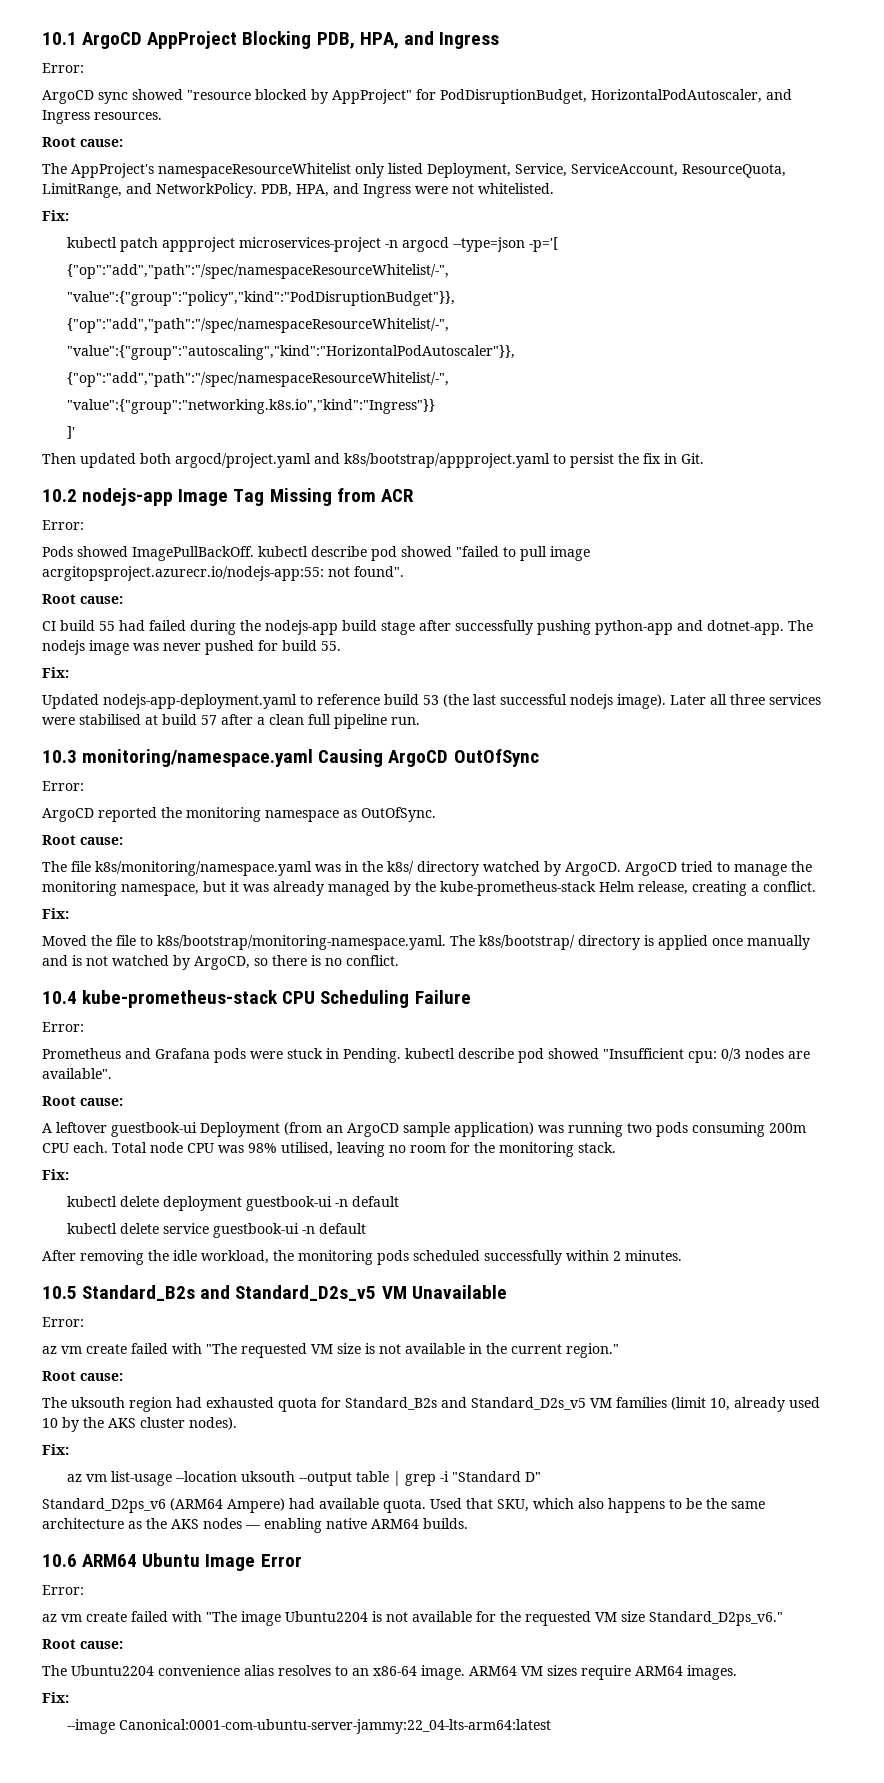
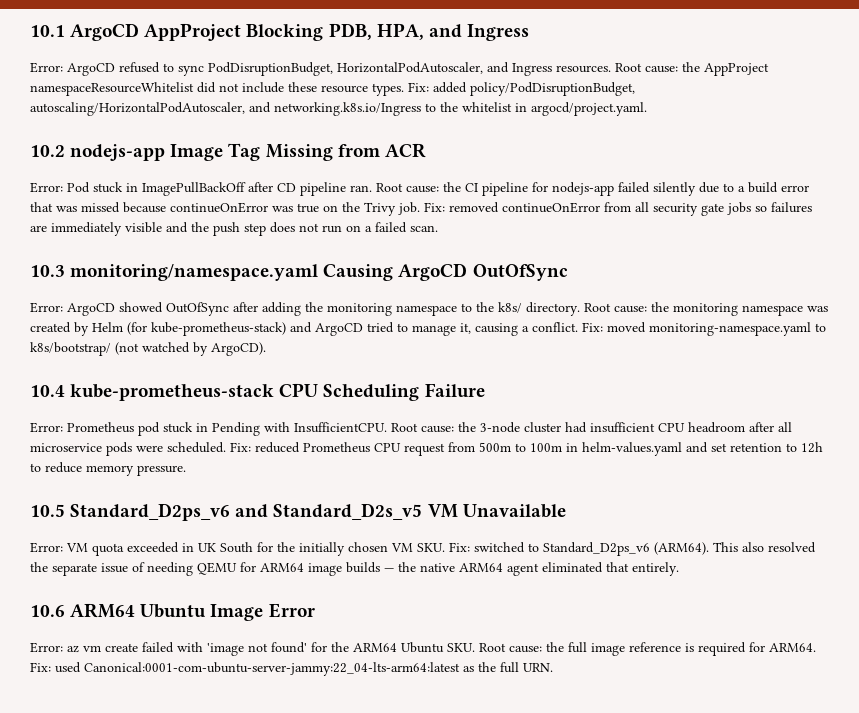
  10.1 ArgoCD AppProject Blocking PDB, HPA, and Ingress
- Error:
- ArgoCD sync showed "resource blocked by AppProject" for PodDisruptionBudget, HorizontalPodAutoscaler, and Ingress resources.
- Root cause:
- The AppProject's namespaceResourceWhitelist only listed Deployment, Service, ServiceAccount, ResourceQuota, LimitRange, and NetworkPolicy. PDB, HPA, and Ingress were not whitelisted.
- Fix:
- kubectl patch appproject microservices-project -n argocd --type=json -p='[
- {"op":"add","path":"/spec/namespaceResourceWhitelist/-",
- "value":{"group":"policy","kind":"PodDisruptionBudget"}},
- {"op":"add","path":"/spec/namespaceResourceWhitelist/-",
- "value":{"group":"autoscaling","kind":"HorizontalPodAutoscaler"}},
- {"op":"add","path":"/spec/namespaceResourceWhitelist/-",
- "value":{"group":"networking.k8s.io","kind":"Ingress"}}
- ]'
- Then updated both argocd/project.yaml and k8s/bootstrap/appproject.yaml to persist the fix in Git.
+ Error: ArgoCD refused to sync PodDisruptionBudget, HorizontalPodAutoscaler, and Ingress resources. Root cause: the AppProject namespaceResourceWhitelist did not include these resource types. Fix: added policy/PodDisruptionBudget, autoscaling/HorizontalPodAutoscaler, and networking.k8s.io/Ingress to the whitelist in argocd/project.yaml.
  10.2 nodejs-app Image Tag Missing from ACR
- Error:
- Pods showed ImagePullBackOff. kubectl describe pod showed "failed to pull image acrgitopsproject.azurecr.io/nodejs-app:55: not found".
- Root cause:
- CI build 55 had failed during the nodejs-app build stage after successfully pushing python-app and dotnet-app. The nodejs image was never pushed for build 55.
- Fix:
- Updated nodejs-app-deployment.yaml to reference build 53 (the last successful nodejs image). Later all three services were stabilised at build 57 after a clean full pipeline run.
+ Error: Pod stuck in ImagePullBackOff after CD pipeline ran. Root cause: the CI pipeline for nodejs-app failed silently due to a build error that was missed because continueOnError was true on the Trivy job. Fix: removed continueOnError from all security gate jobs so failures are immediately visible and the push step does not run on a failed scan.
  10.3 monitoring/namespace.yaml Causing ArgoCD OutOfSync
- Error:
- ArgoCD reported the monitoring namespace as OutOfSync.
- Root cause:
- The file k8s/monitoring/namespace.yaml was in the k8s/ directory watched by ArgoCD. ArgoCD tried to manage the monitoring namespace, but it was already managed by the kube-prometheus-stack Helm release, creating a conflict.
- Fix:
- Moved the file to k8s/bootstrap/monitoring-namespace.yaml. The k8s/bootstrap/ directory is applied once manually and is not watched by ArgoCD, so there is no conflict.
+ Error: ArgoCD showed OutOfSync after adding the monitoring namespace to the k8s/ directory. Root cause: the monitoring namespace was created by Helm (for kube-prometheus-stack) and ArgoCD tried to manage it, causing a conflict. Fix: moved monitoring-namespace.yaml to k8s/bootstrap/ (not watched by ArgoCD).
  10.4 kube-prometheus-stack CPU Scheduling Failure
- Error:
- Prometheus and Grafana pods were stuck in Pending. kubectl describe pod showed "Insufficient cpu: 0/3 nodes are available".
- Root cause:
- A leftover guestbook-ui Deployment (from an ArgoCD sample application) was running two pods consuming 200m CPU each. Total node CPU was 98% utilised, leaving no room for the monitoring stack.
- Fix:
- kubectl delete deployment guestbook-ui -n default
- kubectl delete service guestbook-ui -n default
- After removing the idle workload, the monitoring pods scheduled successfully within 2 minutes.
+ Error: Prometheus pod stuck in Pending with InsufficientCPU. Root cause: the 3-node cluster had insufficient CPU headroom after all microservice pods were scheduled. Fix: reduced Prometheus CPU request from 500m to 100m in helm-values.yaml and set retention to 12h to reduce memory pressure.
- 10.5 Standard_B2s and Standard_D2s_v5 VM Unavailable
- Error:
- az vm create failed with "The requested VM size is not available in the current region."
- Root cause:
- The uksouth region had exhausted quota for Standard_B2s and Standard_D2s_v5 VM families (limit 10, already used 10 by the AKS cluster nodes).
- Fix:
- az vm list-usage --location uksouth --output table | grep -i "Standard D"
- Standard_D2ps_v6 (ARM64 Ampere) had available quota. Used that SKU, which also happens to be the same architecture as the AKS nodes — enabling native ARM64 builds.
+ 10.5 Standard_D2ps_v6 and Standard_D2s_v5 VM Unavailable
+ Error: VM quota exceeded in UK South for the initially chosen VM SKU. Fix: switched to Standard_D2ps_v6 (ARM64). This also resolved the separate issue of needing QEMU for ARM64 image builds — the native ARM64 agent eliminated that entirely.
  10.6 ARM64 Ubuntu Image Error
- Error:
- az vm create failed with "The image Ubuntu2204 is not available for the requested VM size Standard_D2ps_v6."
- Root cause:
- The Ubuntu2204 convenience alias resolves to an x86-64 image. ARM64 VM sizes require ARM64 images.
- Fix:
- --image Canonical:0001-com-ubuntu-server-jammy:22_04-lts-arm64:latest
+ Error: az vm create failed with 'image not found' for the ARM64 Ubuntu SKU. Root cause: the full image reference is required for ARM64. Fix: used Canonical:0001-com-ubuntu-server-jammy:22_04-lts-arm64:latest as the full URN.

